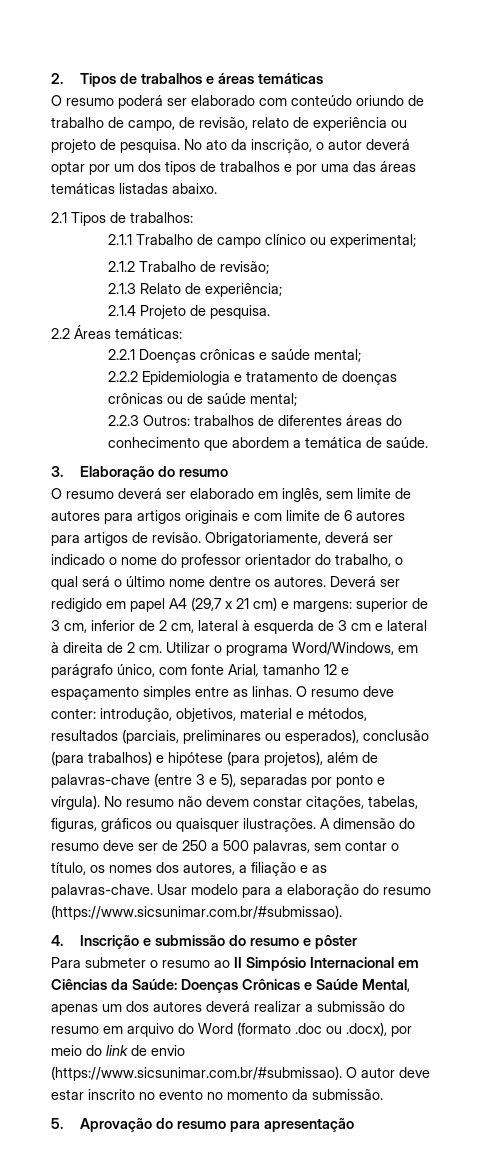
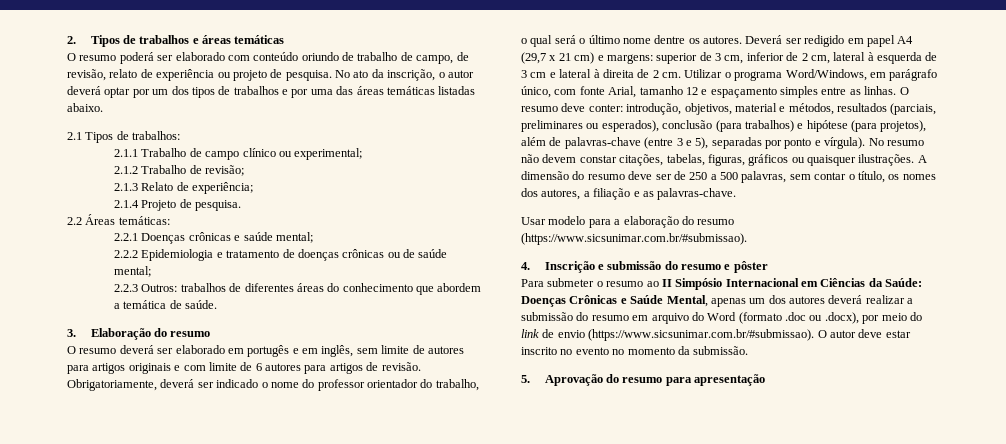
- O resumo deverá ser elaborado em inglês, sem limite de autores para artigos originais e com limite de 6 autores para artigos de revisão.
+ O resumo deverá ser elaborado em portugês e em inglês, sem limite de autores para artigos originais e com limite de 6 autores para artigos de revisão.
- A dimensão do resumo deve ser de 250 a 500 palavras, sem contar o título, os nomes dos autores, a filiação e as palavras-chave. Usar modelo para a elaboração do resumo (https://www.sicsunimar.com.br/#submissao).
+ A dimensão do resumo deve ser de 250 a 500 palavras, sem contar o título, os nomes dos autores, a filiação e as palavras-chave.
+ Usar modelo para a elaboração do resumo (https://www.sicsunimar.com.br/#submissao).

